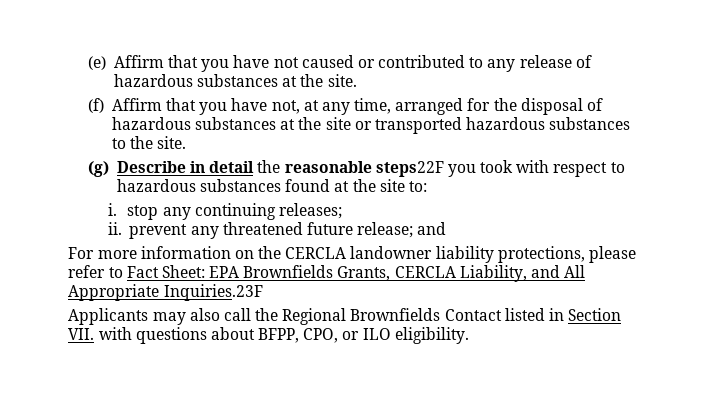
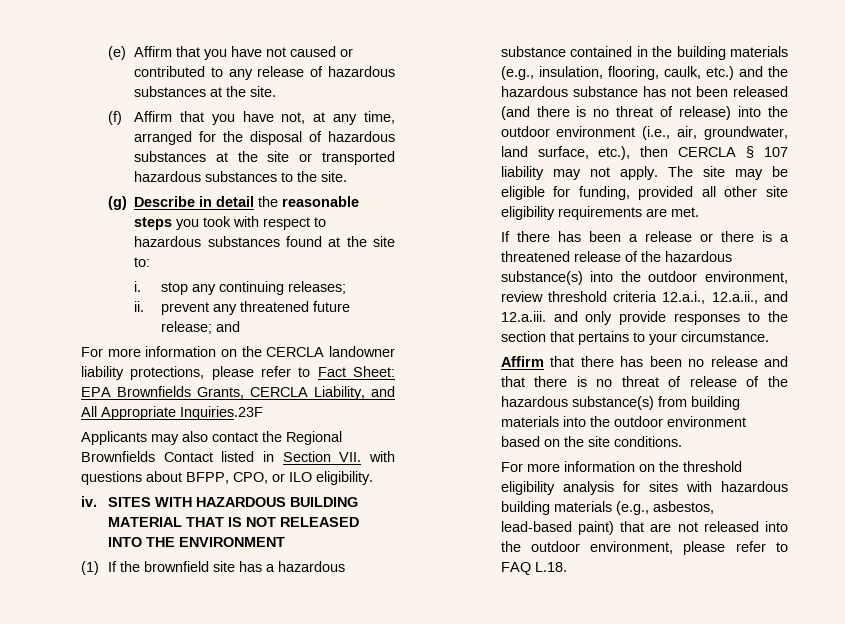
- (g) Describe in detail the reasonable steps22F you took with respect to hazardous substances found at the site to:
+ (g) Describe in detail the reasonable steps you took with respect to hazardous substances found at the site to:
- Applicants may also call the Regional Brownfields Contact listed in Section VII. with questions about BFPP, CPO, or ILO eligibility.
+ Applicants may also contact the Regional Brownfields Contact listed in Section VII. with questions about BFPP, CPO, or ILO eligibility.
+ iv. SITES WITH HAZARDOUS BUILDING MATERIAL THAT IS NOT RELEASED INTO THE ENVIRONMENT
+ (1) If the brownfield site has a hazardous substance contained in the building materials (e.g., insulation, flooring, caulk, etc.) and the hazardous substance has not been released (and there is no threat of release) into the outdoor environment (i.e., air, groundwater, land surface, etc.), then CERCLA § 107 liability may not apply. The site may be eligible for funding, provided all other site eligibility requirements are met.
+ If there has been a release or there is a threatened release of the hazardous substance(s) into the outdoor environment, review threshold criteria 12.a.i., 12.a.ii., and 12.a.iii. and only provide responses to the section that pertains to your circumstance.
+ Affirm that there has been no release and that there is no threat of release of the hazardous substance(s) from building materials into the outdoor environment based on the site conditions.
+ For more information on the threshold eligibility analysis for sites with hazardous building materials (e.g., asbestos, lead-based paint) that are not released into the outdoor environment, please refer to FAQ L.18.

